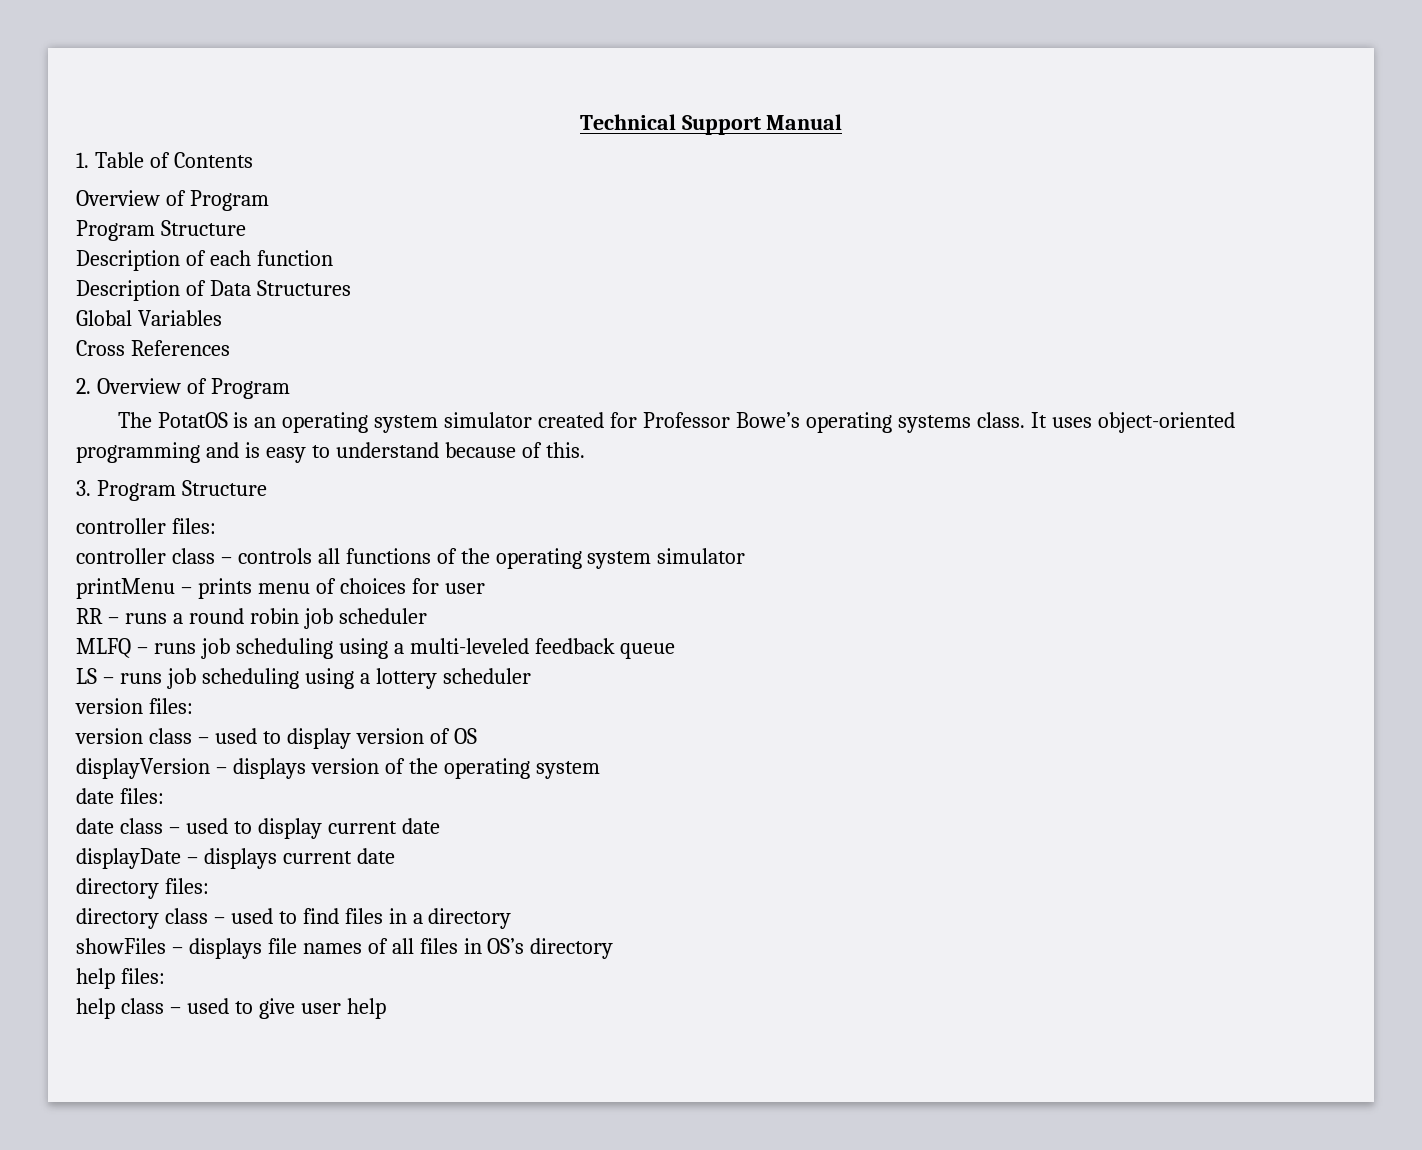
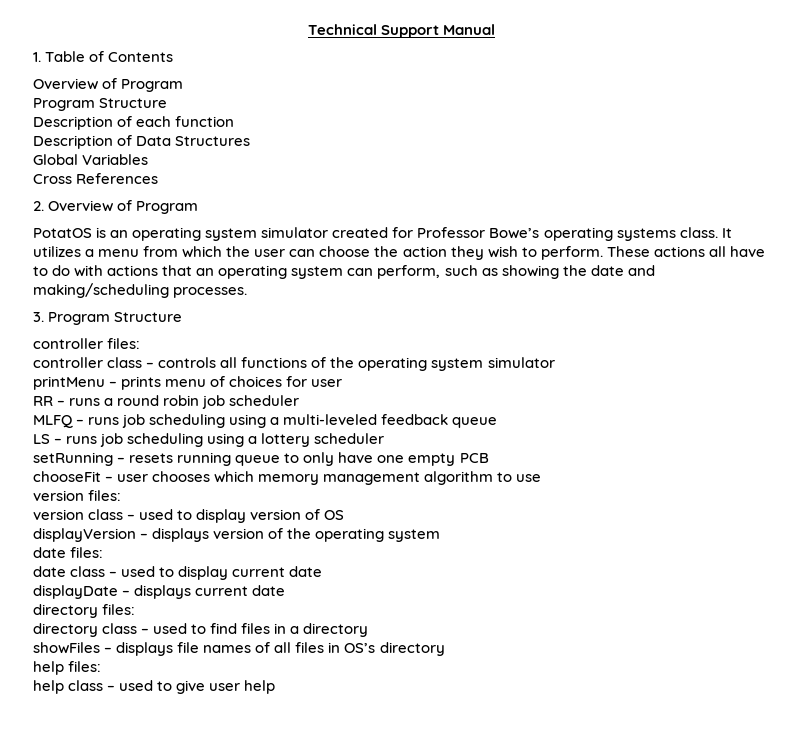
- The PotatOS is an operating system simulator created for Professor Bowe’s operating systems class.
+ PotatOS is an operating system simulator created for Professor Bowe’s operating systems class.
- It uses object-oriented programming and is easy to understand because of this.
+ It utilizes a menu from which the user can choose the action they wish to perform. These actions all have to do with actions that an operating system can perform, such as showing the date and making/scheduling processes.
+ setRunning – resets running queue to only have one empty PCB
+ chooseFit – user chooses which memory management algorithm to use

